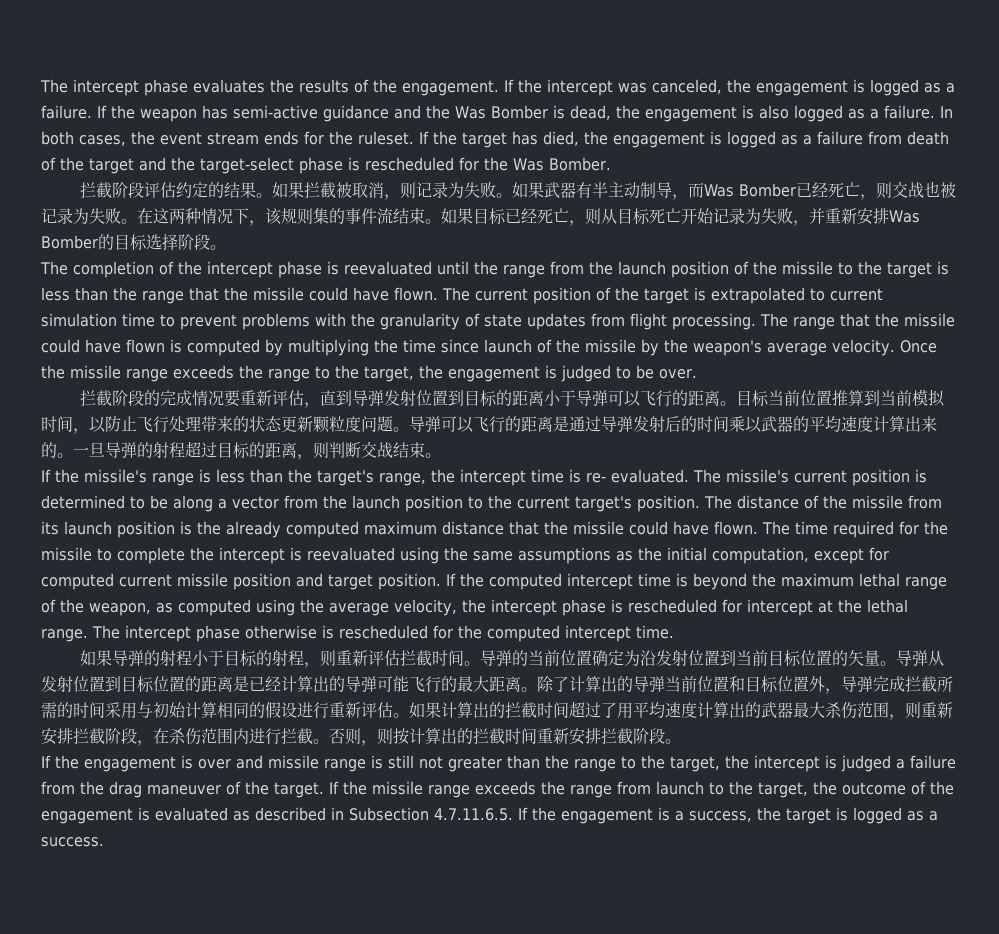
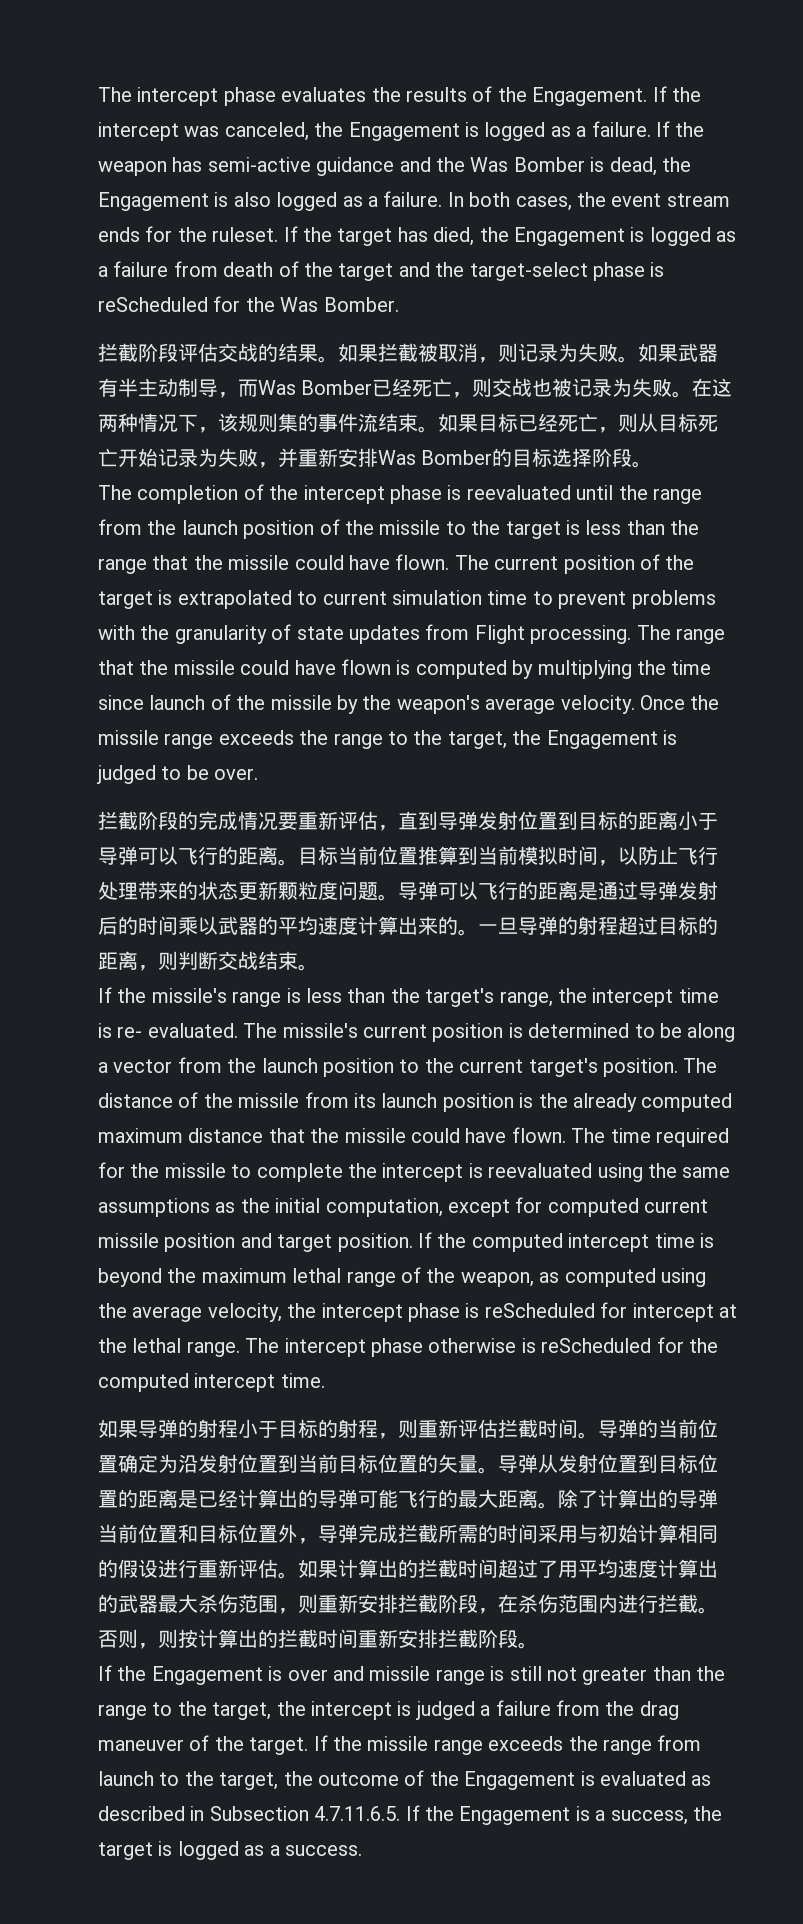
- The intercept phase evaluates the results of the engagement.
+ The intercept phase evaluates the results of the Engagement.
- If the intercept was canceled, the engagement is logged as a failure.
+ If the intercept was canceled, the Engagement is logged as a failure.
- If the weapon has semi-active guidance and the Was Bomber is dead, the engagement is also logged as a failure.
+ If the weapon has semi-active guidance and the Was Bomber is dead, the Engagement is also logged as a failure.
- If the target has died, the engagement is logged as a failure from death of the target and the target-select phase is rescheduled for the Was Bomber.
+ If the target has died, the Engagement is logged as a failure from death of the target and the target-select phase is reScheduled for the Was Bomber.
- 拦截阶段评估约定的结果。
+ 拦截阶段评估交战的结果。
- The current position of the target is extrapolated to current simulation time to prevent problems with the granularity of state updates from flight processing.
+ The current position of the target is extrapolated to current simulation time to prevent problems with the granularity of state updates from Flight processing.
- Once the missile range exceeds the range to the target, the engagement is judged to be over.
+ Once the missile range exceeds the range to the target, the Engagement is judged to be over.
- If the computed intercept time is beyond the maximum lethal range of the weapon, as computed using the average velocity, the intercept phase is rescheduled for intercept at the lethal range.
+ If the computed intercept time is beyond the maximum lethal range of the weapon, as computed using the average velocity, the intercept phase is reScheduled for intercept at the lethal range.
- The intercept phase otherwise is rescheduled for the computed intercept time.
+ The intercept phase otherwise is reScheduled for the computed intercept time.
- If the engagement is over and missile range is still not greater than the range to the target, the intercept is judged a failure from the drag maneuver of the target.
+ If the Engagement is over and missile range is still not greater than the range to the target, the intercept is judged a failure from the drag maneuver of the target.
- If the missile range exceeds the range from launch to the target, the outcome of the engagement is evaluated as described in Subsection 4.7.11.6.5. If the engagement is a success, the target is logged as a success.
+ If the missile range exceeds the range from launch to the target, the outcome of the Engagement is evaluated as described in Subsection 4.7.11.6.5. If the Engagement is a success, the target is logged as a success.

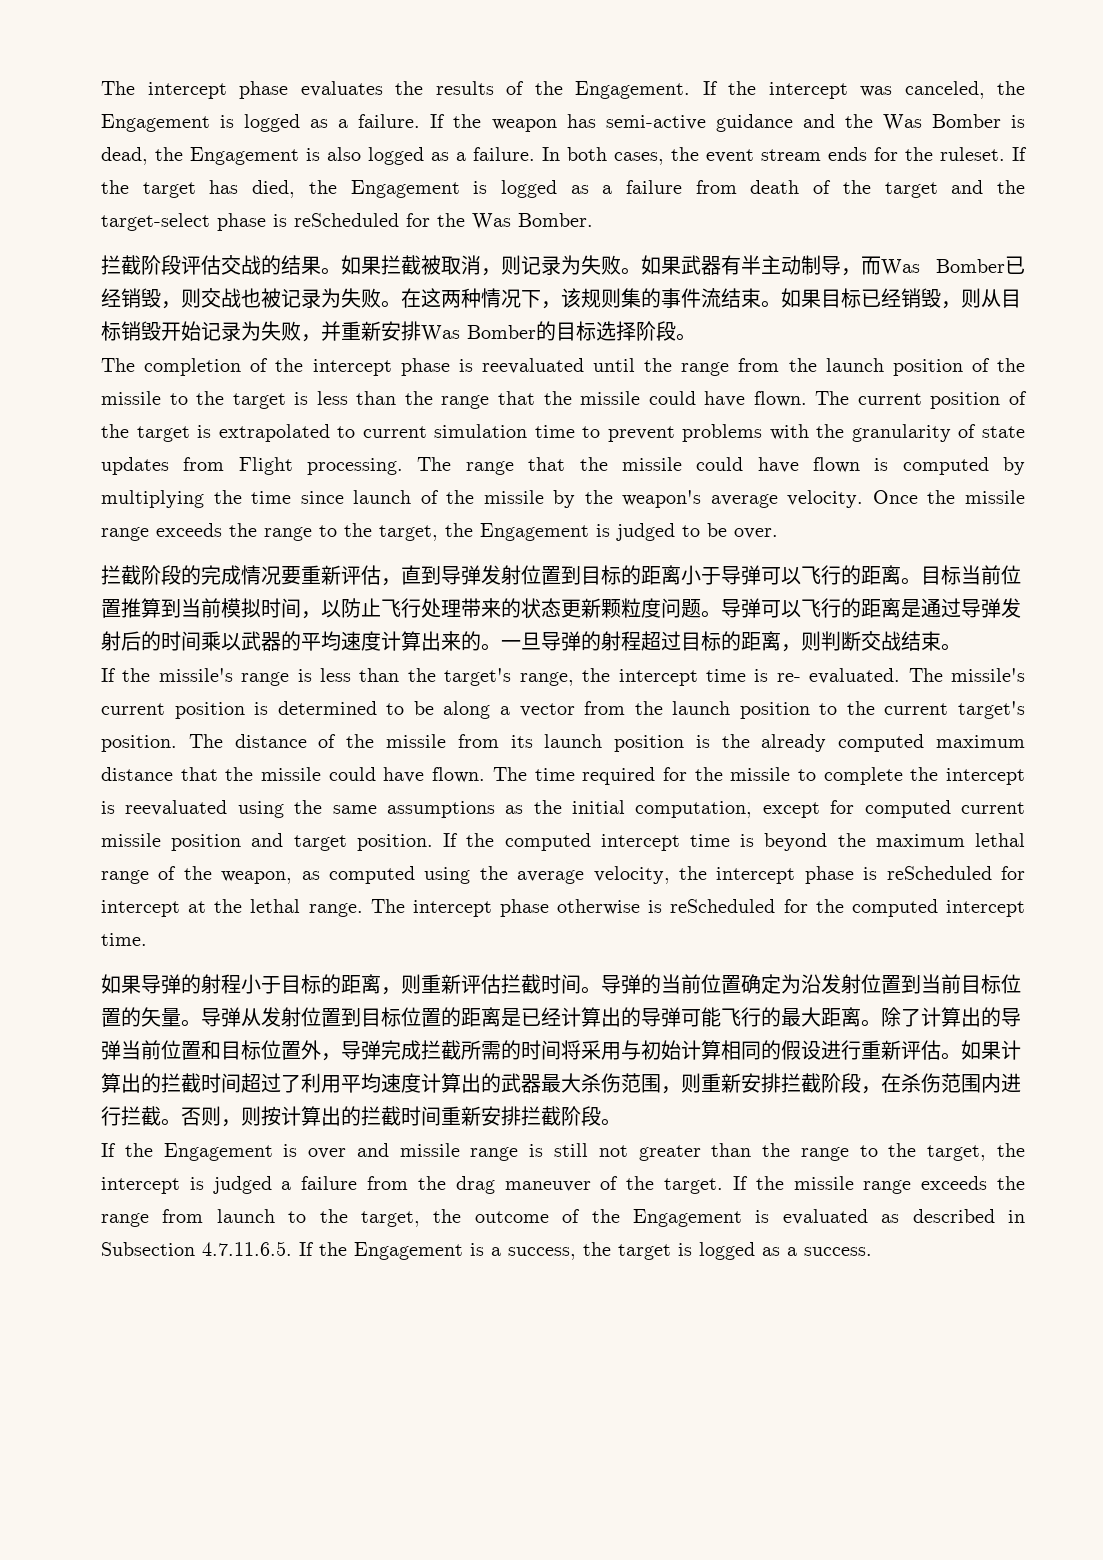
- 如果武器有半主动制导，而Was Bomber已经死亡，则交战也被记录为失败。
+ 如果武器有半主动制导，而Was Bomber已经销毁，则交战也被记录为失败。
- 如果目标已经死亡，则从目标死亡开始记录为失败，并重新安排Was Bomber的目标选择阶段。
+ 如果目标已经销毁，则从目标销毁开始记录为失败，并重新安排Was Bomber的目标选择阶段。
- 如果导弹的射程小于目标的射程，则重新评估拦截时间。
+ 如果导弹的射程小于目标的距离，则重新评估拦截时间。
- 除了计算出的导弹当前位置和目标位置外，导弹完成拦截所需的时间采用与初始计算相同的假设进行重新评估。
+ 除了计算出的导弹当前位置和目标位置外，导弹完成拦截所需的时间将采用与初始计算相同的假设进行重新评估。
- 如果计算出的拦截时间超过了用平均速度计算出的武器最大杀伤范围，则重新安排拦截阶段，在杀伤范围内进行拦截。
+ 如果计算出的拦截时间超过了利用平均速度计算出的武器最大杀伤范围，则重新安排拦截阶段，在杀伤范围内进行拦截。

